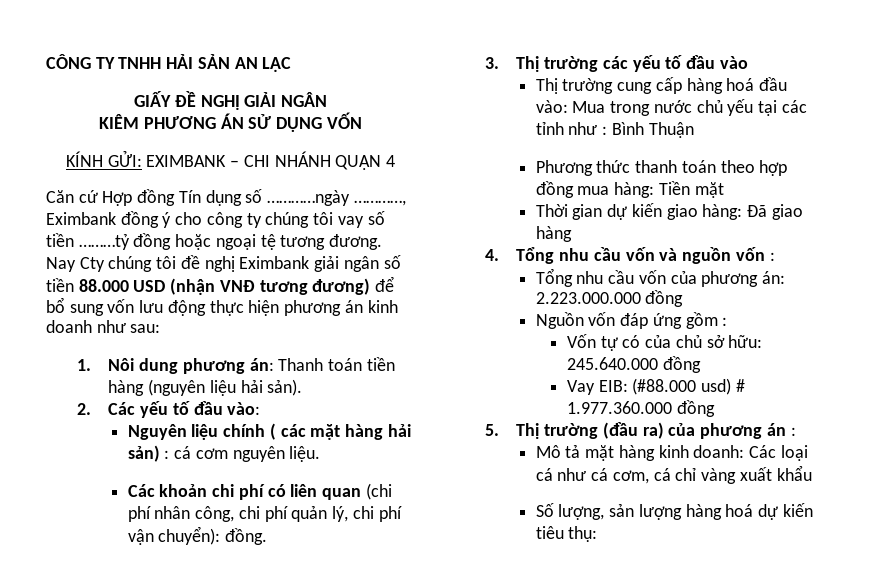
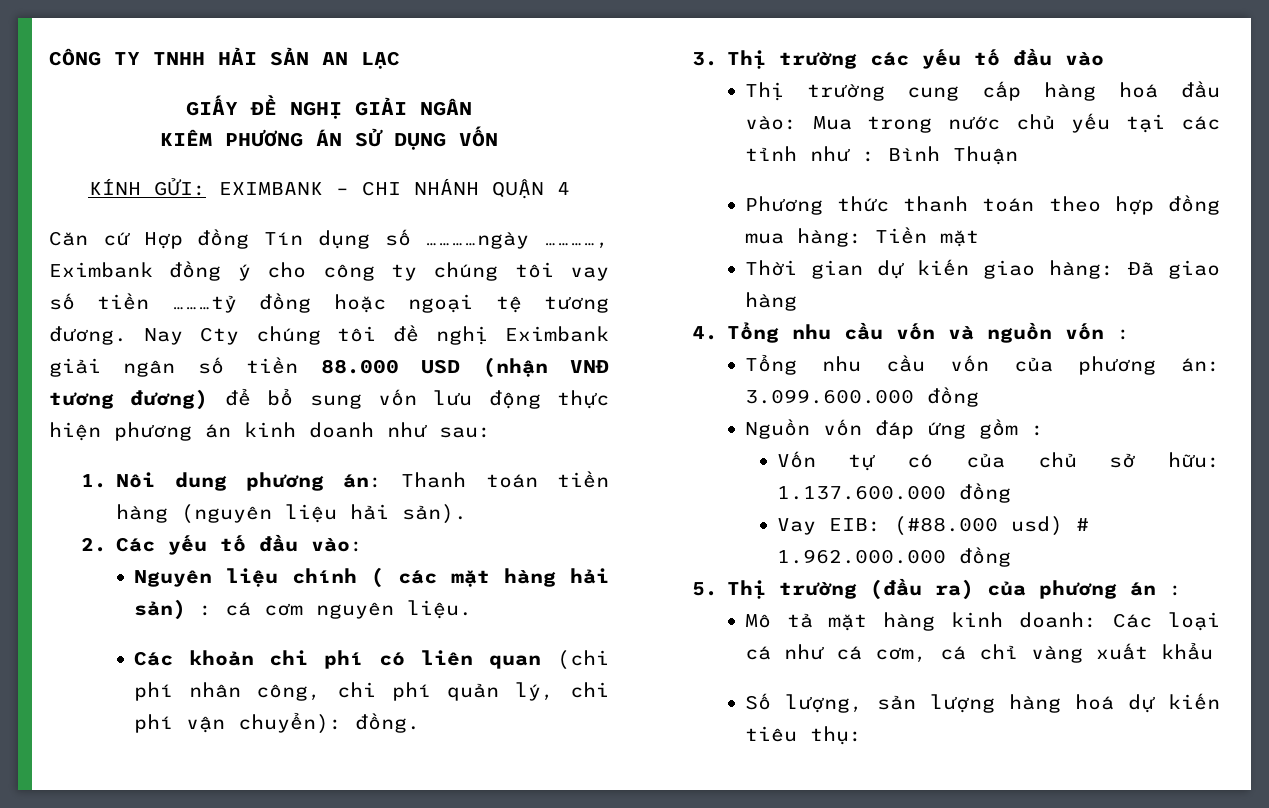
- Tổng nhu cầu vốn của phương án: 2.223.000.000 đồng
+ Tổng nhu cầu vốn của phương án: 3.099.600.000 đồng
- Vốn tự có của chủ sở hữu: 245.640.000 đồng
+ Vốn tự có của chủ sở hữu: 1.137.600.000 đồng
- Vay EIB: (#88.000 usd) # 1.977.360.000 đồng
+ Vay EIB: (#88.000 usd) # 1.962.000.000 đồng

